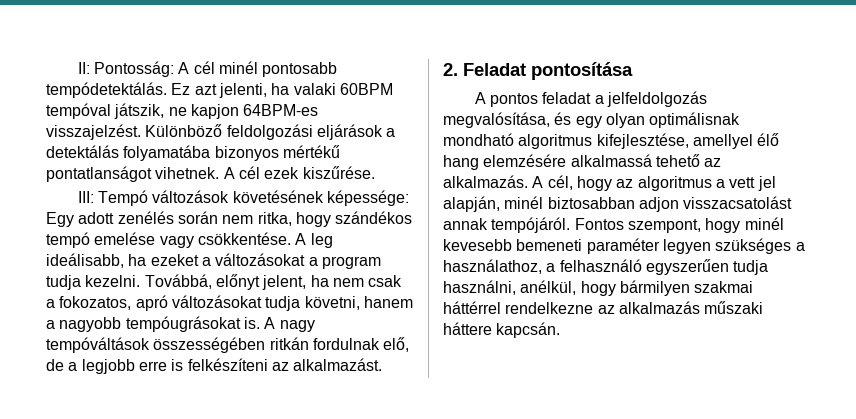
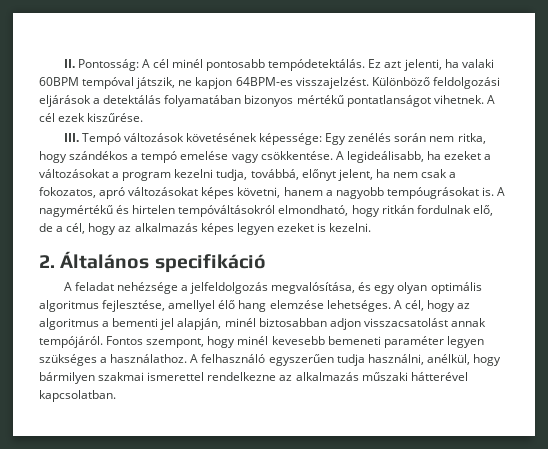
- II: Pontosság: A cél minél pontosabb tempódetektálás.
+ II. Pontosság: A cél minél pontosabb tempódetektálás.
- Különböző feldolgozási eljárások a detektálás folyamatába bizonyos mértékű pontatlanságot vihetnek.
+ Különböző feldolgozási eljárások a detektálás folyamatában bizonyos mértékű pontatlanságot vihetnek.
- III: Tempó változások követésének képessége: Egy adott zenélés során nem ritka, hogy szándékos tempó emelése vagy csökkentése.
+ III. Tempó változások követésének képessége: Egy zenélés során nem ritka, hogy szándékos a tempó emelése vagy csökkentése.
- A leg ideálisabb, ha ezeket a változásokat a program tudja kezelni. Továbbá, előnyt jelent, ha nem csak a fokozatos, apró változásokat tudja követni, hanem a nagyobb tempóugrásokat is.
+ A legideálisabb, ha ezeket a változásokat a program kezelni tudja, továbbá, előnyt jelent, ha nem csak a fokozatos, apró változásokat képes követni, hanem a nagyobb tempóugrásokat is.
- A nagy tempóváltások összességében ritkán fordulnak elő, de a legjobb erre is felkészíteni az alkalmazást.
+ A nagymértékű és hirtelen tempóváltásokról elmondható, hogy ritkán fordulnak elő, de a cél, hogy az alkalmazás képes legyen ezeket is kezelni.
- 2. Feladat pontosítása
- A pontos feladat a jelfeldolgozás megvalósítása, és egy olyan optimálisnak mondható algoritmus kifejlesztése, amellyel élő hang elemzésére alkalmassá tehető az alkalmazás.
+ 2. Általános specifikáció
+ A feladat nehézsége a jelfeldolgozás megvalósítása, és egy olyan optimális algoritmus fejlesztése, amellyel élő hang elemzése lehetséges.
- A cél, hogy az algoritmus a vett jel alapján, minél biztosabban adjon visszacsatolást annak tempójáról.
+ A cél, hogy az algoritmus a bementi jel alapján, minél biztosabban adjon visszacsatolást annak tempójáról.
- Fontos szempont, hogy minél kevesebb bemeneti paraméter legyen szükséges a használathoz, a felhasználó egyszerűen tudja használni, anélkül, hogy bármilyen szakmai háttérrel rendelkezne az alkalmazás műszaki háttere kapcsán.
+ Fontos szempont, hogy minél kevesebb bemeneti paraméter legyen szükséges a használathoz. A felhasználó egyszerűen tudja használni, anélkül, hogy bármilyen szakmai ismerettel rendelkezne az alkalmazás műszaki hátterével kapcsolatban.

